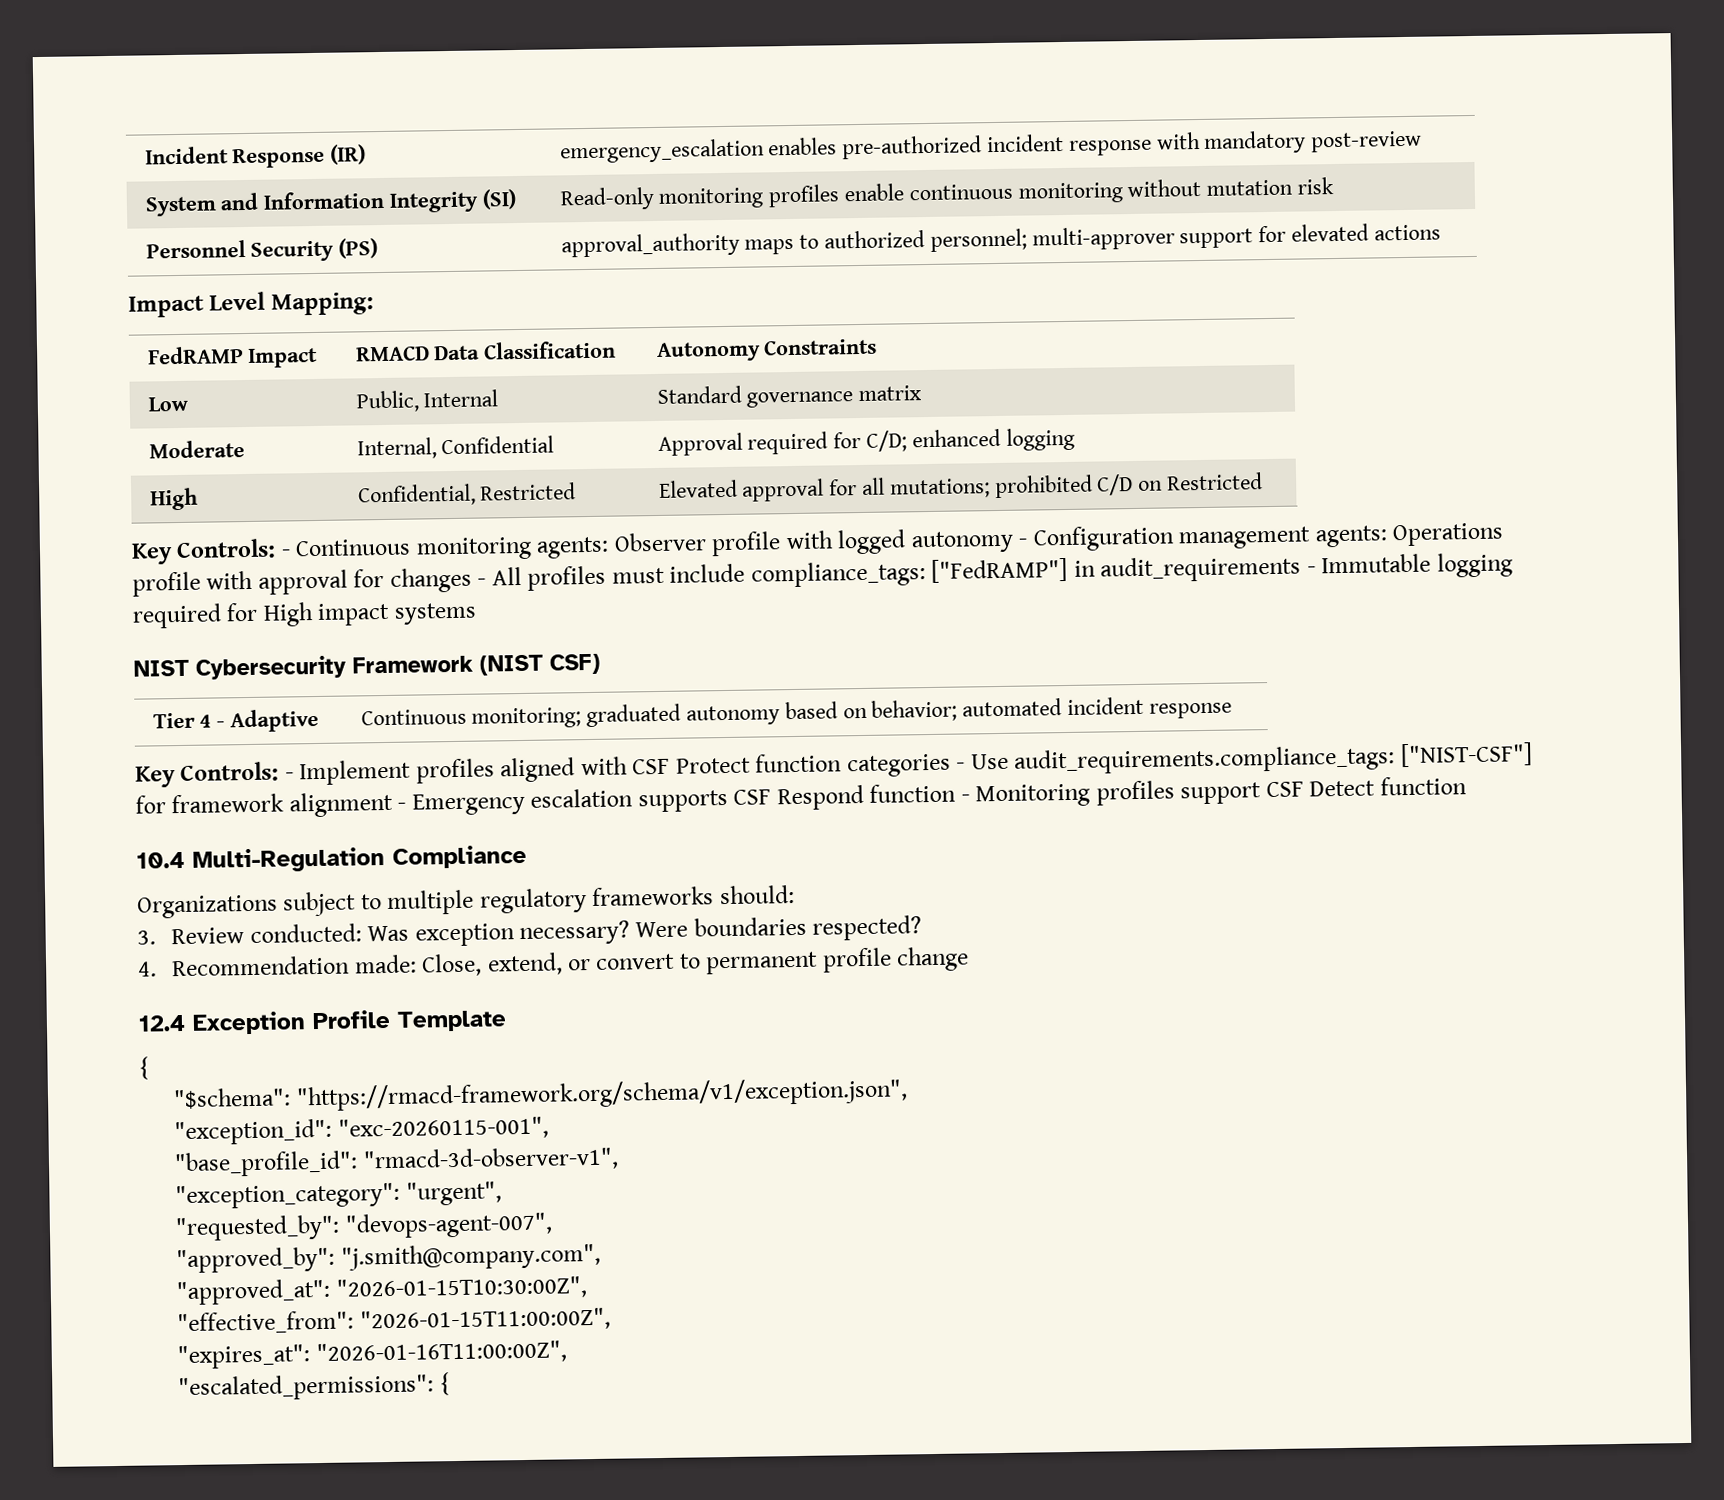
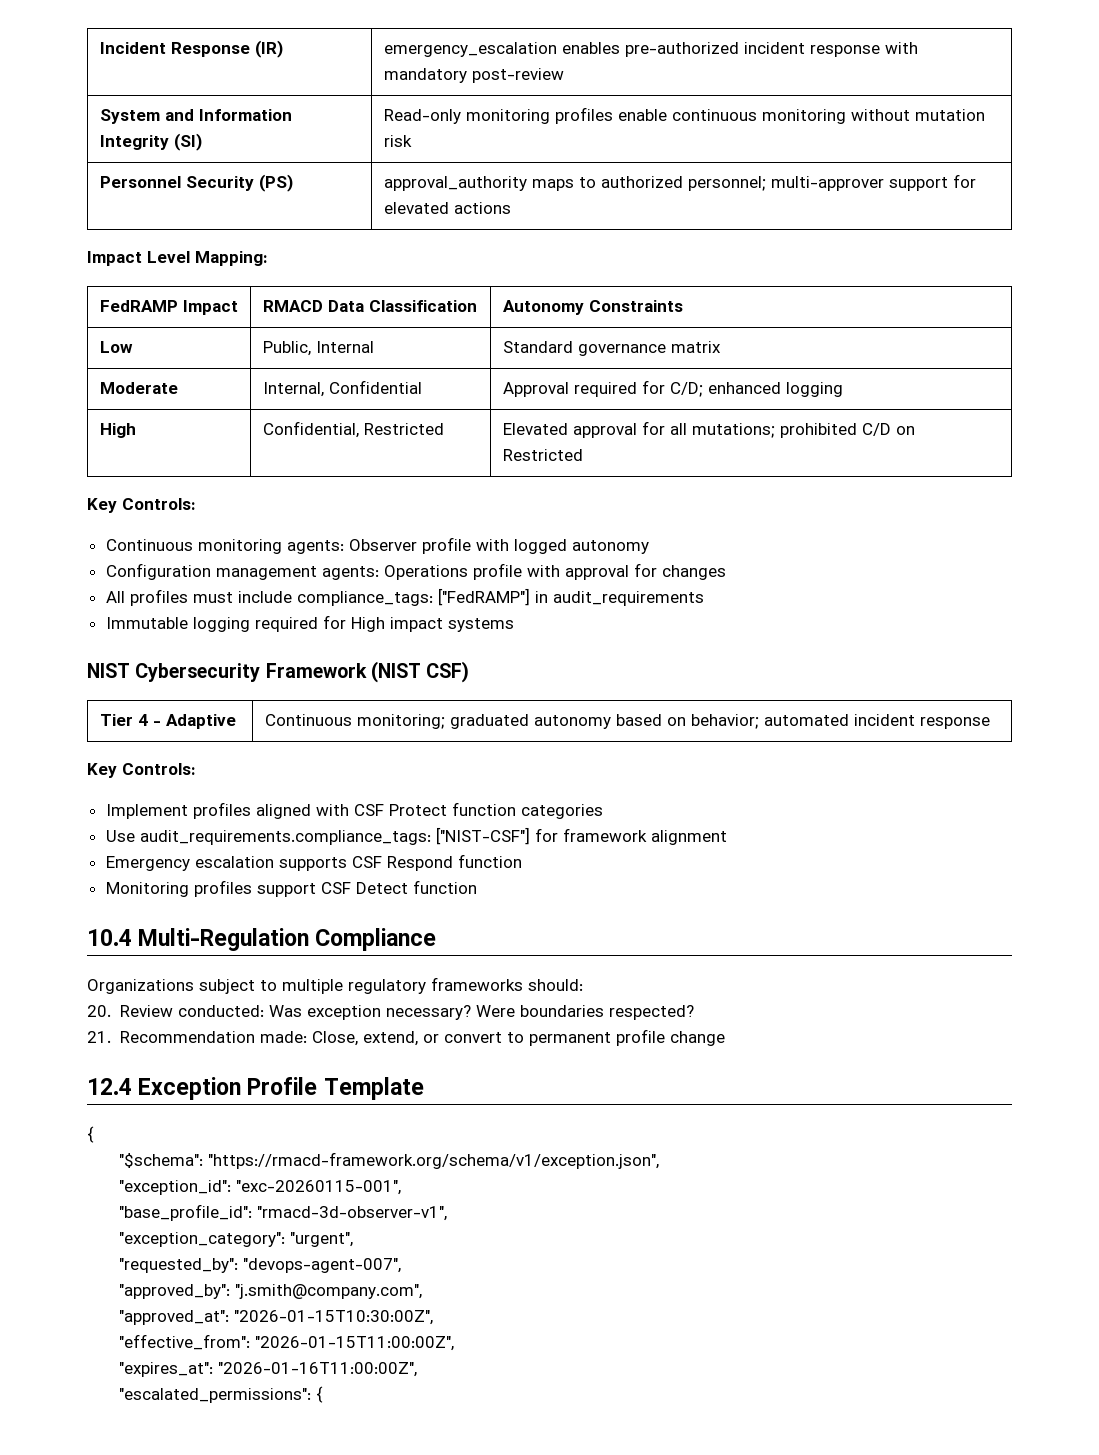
  High | Confidential, Restricted | Elevated approval for all mutations; prohibited C/D on Restricted
- Key Controls: - Continuous monitoring agents: Observer profile with logged autonomy - Configuration management agents: Operations profile with approval for changes - All profiles must include compliance_tags: ["FedRAMP"] in audit_requirements - Immutable logging required for High impact systems
+ Key Controls:
+ Continuous monitoring agents: Observer profile with logged autonomy
+ Configuration management agents: Operations profile with approval for changes
+ All profiles must include compliance_tags: ["FedRAMP"] in audit_requirements
+ Immutable logging required for High impact systems
  Tier 4 - Adaptive | Continuous monitoring; graduated autonomy based on behavior; automated incident response
- Key Controls: - Implement profiles aligned with CSF Protect function categories - Use audit_requirements.compliance_tags: ["NIST-CSF"] for framework alignment - Emergency escalation supports CSF Respond function - Monitoring profiles support CSF Detect function
+ Key Controls:
+ Implement profiles aligned with CSF Protect function categories
+ Use audit_requirements.compliance_tags: ["NIST-CSF"] for framework alignment
+ Emergency escalation supports CSF Respond function
+ Monitoring profiles support CSF Detect function
- 3. Review conducted: Was exception necessary?
+ 20. Review conducted: Was exception necessary?
- 4. Recommendation made: Close, extend, or convert to permanent profile change
+ 21. Recommendation made: Close, extend, or convert to permanent profile change

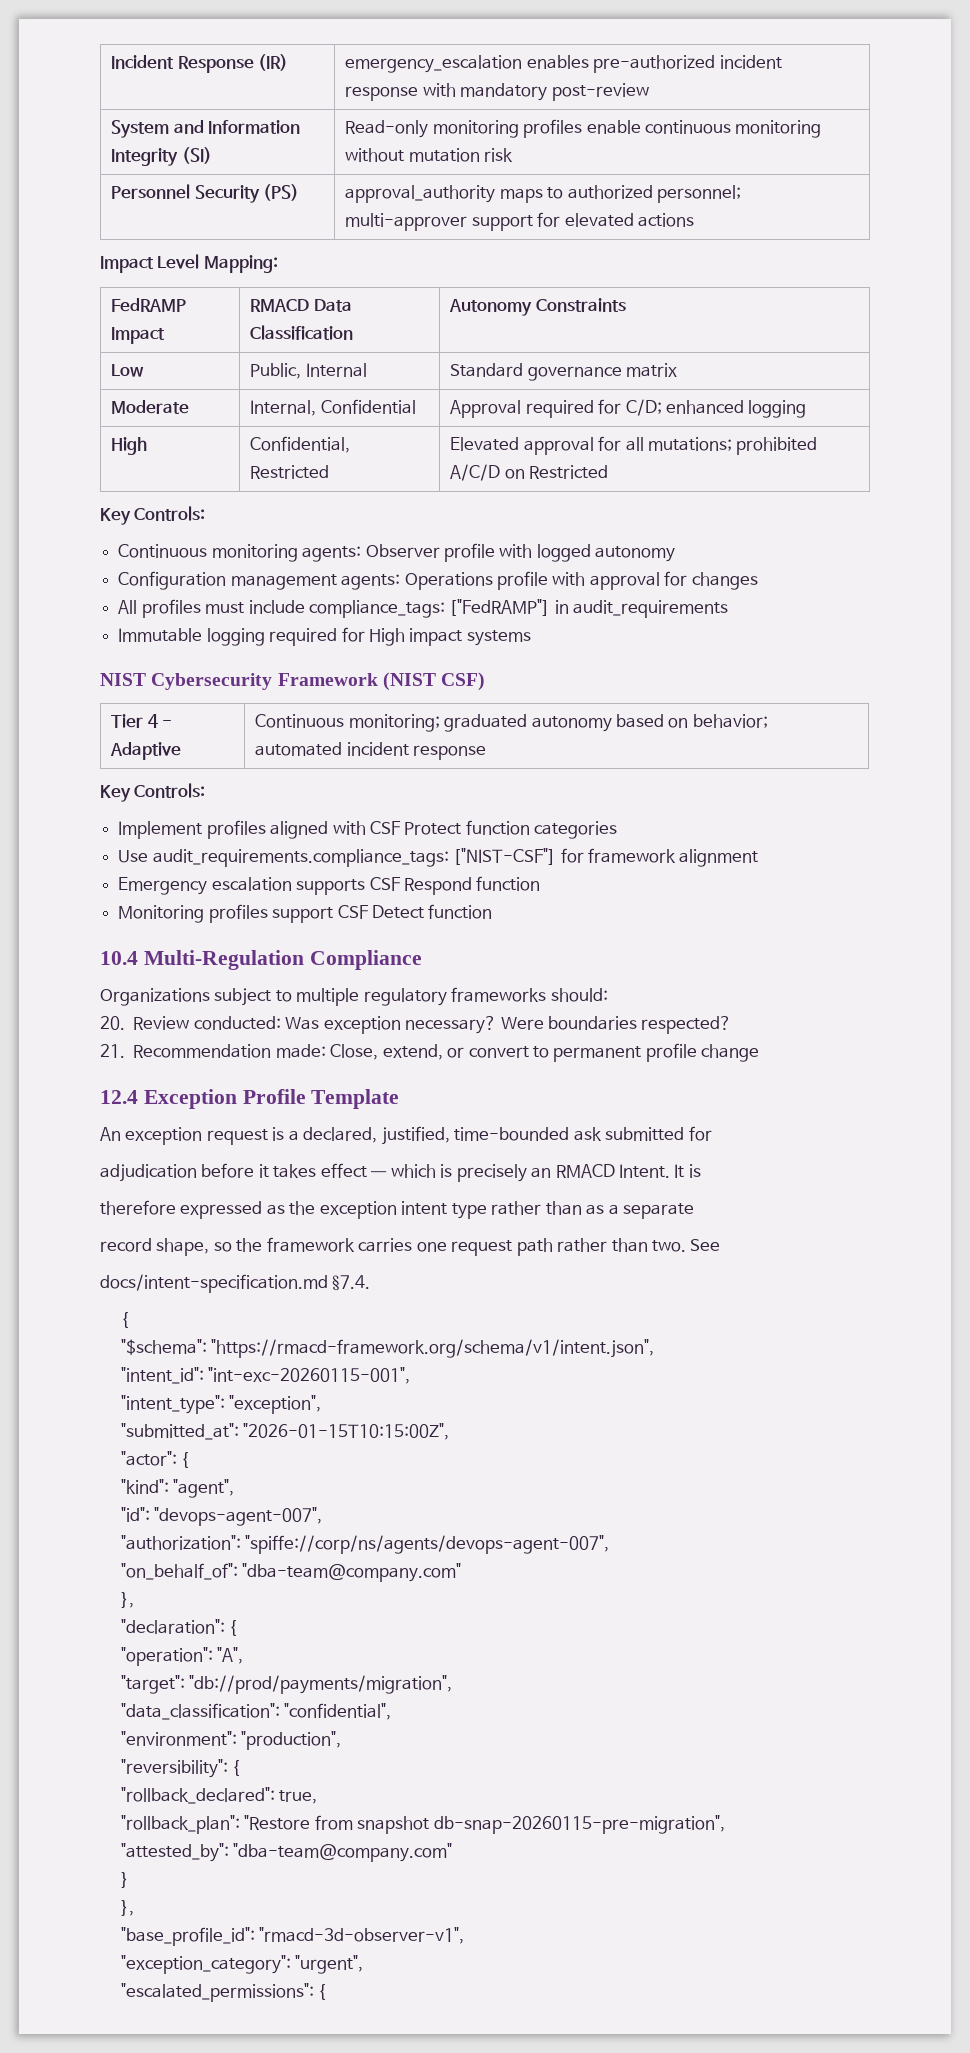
- High | Confidential, Restricted | Elevated approval for all mutations; prohibited C/D on Restricted
+ High | Confidential, Restricted | Elevated approval for all mutations; prohibited A/C/D on Restricted
  12.4 Exception Profile Template
+ An exception request is a declared, justified, time-bounded ask submitted for
+ adjudication before it takes effect — which is precisely an RMACD Intent. It is
+ therefore expressed as the exception intent type rather than as a separate
+ record shape, so the framework carries one request path rather than two. See
+ docs/intent-specification.md §7.4.
  {
- "$schema": "https://rmacd-framework.org/schema/v1/exception.json",
- "exception_id": "exc-20260115-001",
+ "$schema": "https://rmacd-framework.org/schema/v1/intent.json",
+ "intent_id": "int-exc-20260115-001",
+ "intent_type": "exception",
+ "submitted_at": "2026-01-15T10:15:00Z",
+ "actor": {
+ "kind": "agent",
+ "id": "devops-agent-007",
+ "authorization": "spiffe://corp/ns/agents/devops-agent-007",
+ "on_behalf_of": "dba-team@company.com"
+ },
+ "declaration": {
+ "operation": "A",
+ "target": "db://prod/payments/migration",
+ "data_classification": "confidential",
+ "environment": "production",
+ "reversibility": {
+ "rollback_declared": true,
+ "rollback_plan": "Restore from snapshot db-snap-20260115-pre-migration",
+ "attested_by": "dba-team@company.com"
+ }
+ },
  "base_profile_id": "rmacd-3d-observer-v1",
  "exception_category": "urgent",
- "requested_by": "devops-agent-007",
- "approved_by": "j.smith@company.com",
- "approved_at": "2026-01-15T10:30:00Z",
- "effective_from": "2026-01-15T11:00:00Z",
- "expires_at": "2026-01-16T11:00:00Z",

